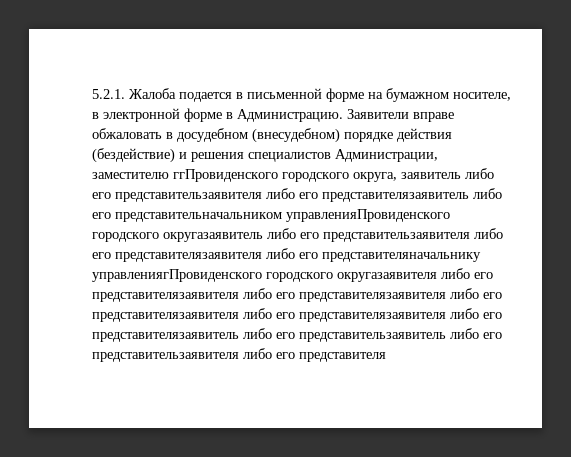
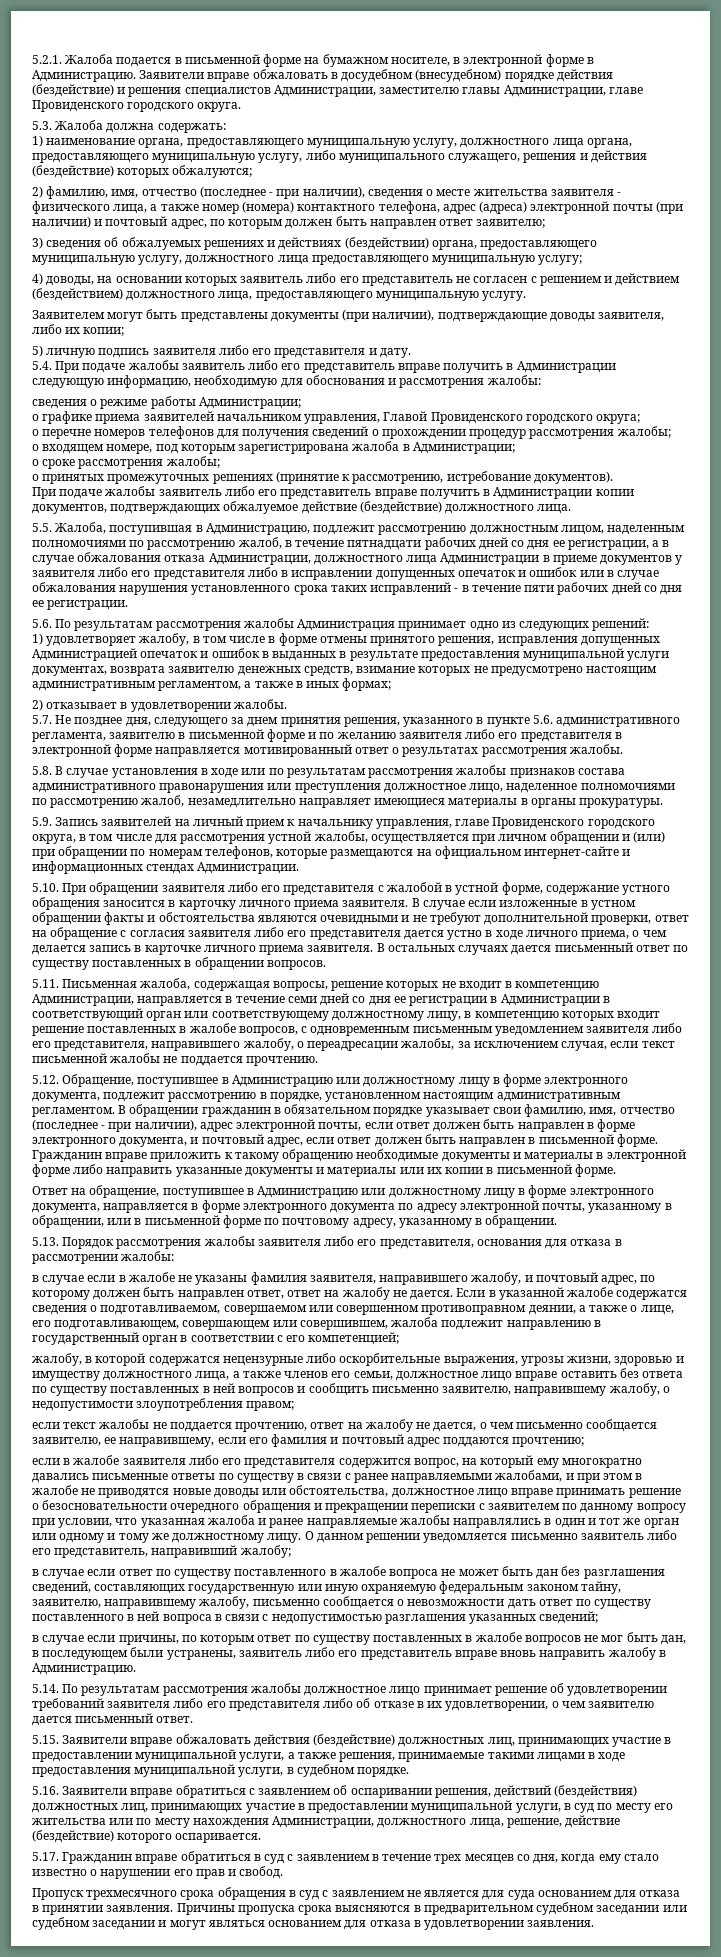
- Заявители вправе обжаловать в досудебном (внесудебном) порядке действия (бездействие) и решения специалистов Администрации, заместителю ггПровиденского городского округа, заявитель либо его представительзаявителя либо его представителязаявитель либо его представительначальником управленияПровиденского городского округазаявитель либо его представительзаявителя либо его представителязаявителя либо его представителяначальнику управлениягПровиденского городского округазаявителя либо его представителязаявителя либо его представителязаявителя либо его представителязаявителя либо его представителязаявителя либо его представителязаявитель либо его представительзаявитель либо его представительзаявителя либо его представителя
+ Заявители вправе обжаловать в досудебном (внесудебном) порядке действия (бездействие) и решения специалистов Администрации, заместителю главы Администрации, главе Провиденского городского округа.
+ 5.3. Жалоба должна содержать:
+ 1) наименование органа, предоставляющего муниципальную услугу, должностного лица органа, предоставляющего муниципальную услугу, либо муниципального служащего, решения и действия (бездействие) которых обжалуются;
+ 2) фамилию, имя, отчество (последнее - при наличии), сведения о месте жительства заявителя - физического лица, а также номер (номера) контактного телефона, адрес (адреса) электронной почты (при наличии) и почтовый адрес, по которым должен быть направлен ответ заявителю;
+ 3) сведения об обжалуемых решениях и действиях (бездействии) органа, предоставляющего муниципальную услугу, должностного лица предоставляющего муниципальную услугу;
+ 4) доводы, на основании которых заявитель либо его представитель не согласен с решением и действием (бездействием) должностного лица, предоставляющего муниципальную услугу.
+ Заявителем могут быть представлены документы (при наличии), подтверждающие доводы заявителя, либо их копии;
+ 5) личную подпись заявителя либо его представителя и дату.
+ 5.4. При подаче жалобы заявитель либо его представитель вправе получить в Администрации следующую информацию, необходимую для обоснования и рассмотрения жалобы:
+ сведения о режиме работы Администрации;
+ о графике приема заявителей начальником управления, Главой Провиденского городского округа;
+ о перечне номеров телефонов для получения сведений о прохождении процедур рассмотрения жалобы;
+ о входящем номере, под которым зарегистрирована жалоба в Администрации;
+ о сроке рассмотрения жалобы;
+ о принятых промежуточных решениях (принятие к рассмотрению, истребование документов).
+ При подаче жалобы заявитель либо его представитель вправе получить в Администрации копии документов, подтверждающих обжалуемое действие (бездействие) должностного лица.
+ 5.5. Жалоба, поступившая в Администрацию, подлежит рассмотрению должностным лицом, наделенным полномочиями по рассмотрению жалоб, в течение пятнадцати рабочих дней со дня ее регистрации, а в случае обжалования отказа Администрации, должностного лица Администрации в приеме документов у заявителя либо его представителя либо в исправлении допущенных опечаток и ошибок или в случае обжалования нарушения установленного срока таких исправлений - в течение пяти рабочих дней со дня ее регистрации.
+ 5.6. По результатам рассмотрения жалобы Администрация принимает одно из следующих решений:
+ 1) удовлетворяет жалобу, в том числе в форме отмены принятого решения, исправления допущенных Администрацией опечаток и ошибок в выданных в результате предоставления муниципальной услуги документах, возврата заявителю денежных средств, взимание которых не предусмотрено настоящим административным регламентом, а также в иных формах;
+ 2) отказывает в удовлетворении жалобы.
+ 5.7. Не позднее дня, следующего за днем принятия решения, указанного в пункте 5.6. административного регламента, заявителю в письменной форме и по желанию заявителя либо его представителя в электронной форме направляется мотивированный ответ о результатах рассмотрения жалобы.
+ 5.8. В случае установления в ходе или по результатам рассмотрения жалобы признаков состава административного правонарушения или преступления должностное лицо, наделенное полномочиями по рассмотрению жалоб, незамедлительно направляет имеющиеся материалы в органы прокуратуры.
+ 5.9. Запись заявителей на личный прием к начальнику управления, главе Провиденского городского округа, в том числе для рассмотрения устной жалобы, осуществляется при личном обращении и (или) при обращении по номерам телефонов, которые размещаются на официальном интернет-сайте и информационных стендах Администрации.
+ 5.10. При обращении заявителя либо его представителя с жалобой в устной форме, содержание устного обращения заносится в карточку личного приема заявителя. В случае если изложенные в устном обращении факты и обстоятельства являются очевидными и не требуют дополнительной проверки, ответ на обращение с согласия заявителя либо его представителя дается устно в ходе личного приема, о чем делается запись в карточке личного приема заявителя. В остальных случаях дается письменный ответ по существу поставленных в обращении вопросов.
+ 5.11. Письменная жалоба, содержащая вопросы, решение которых не входит в компетенцию Администрации, направляется в течение семи дней со дня ее регистрации в Администрации в соответствующий орган или соответствующему должностному лицу, в компетенцию которых входит решение поставленных в жалобе вопросов, с одновременным письменным уведомлением заявителя либо его представителя, направившего жалобу, о переадресации жалобы, за исключением случая, если текст письменной жалобы не поддается прочтению.
+ 5.12. Обращение, поступившее в Администрацию или должностному лицу в форме электронного документа, подлежит рассмотрению в порядке, установленном настоящим административным регламентом. В обращении гражданин в обязательном порядке указывает свои фамилию, имя, отчество (последнее - при наличии), адрес электронной почты, если ответ должен быть направлен в форме электронного документа, и почтовый адрес, если ответ должен быть направлен в письменной форме. Гражданин вправе приложить к такому обращению необходимые документы и материалы в электронной форме либо направить указанные документы и материалы или их копии в письменной форме.
+ Ответ на обращение, поступившее в Администрацию или должностному лицу в форме электронного документа, направляется в форме электронного документа по адресу электронной почты, указанному в обращении, или в письменной форме по почтовому адресу, указанному в обращении.
+ 5.13. Порядок рассмотрения жалобы заявителя либо его представителя, основания для отказа в рассмотрении жалобы:
+ в случае если в жалобе не указаны фамилия заявителя, направившего жалобу, и почтовый адрес, по которому должен быть направлен ответ, ответ на жалобу не дается. Если в указанной жалобе содержатся сведения о подготавливаемом, совершаемом или совершенном противоправном деянии, а также о лице, его подготавливающем, совершающем или совершившем, жалоба подлежит направлению в государственный орган в соответствии с его компетенцией;
+ жалобу, в которой содержатся нецензурные либо оскорбительные выражения, угрозы жизни, здоровью и имуществу должностного лица, а также членов его семьи, должностное лицо вправе оставить без ответа по существу поставленных в ней вопросов и сообщить письменно заявителю, направившему жалобу, о недопустимости злоупотребления правом;
+ если текст жалобы не поддается прочтению, ответ на жалобу не дается, о чем письменно сообщается заявителю, ее направившему, если его фамилия и почтовый адрес поддаются прочтению;
+ если в жалобе заявителя либо его представителя содержится вопрос, на который ему многократно давались письменные ответы по существу в связи с ранее направляемыми жалобами, и при этом в жалобе не приводятся новые доводы или обстоятельства, должностное лицо вправе принимать решение о безосновательности очередного обращения и прекращении переписки с заявителем по данному вопросу при условии, что указанная жалоба и ранее направляемые жалобы направлялись в один и тот же орган или одному и тому же должностному лицу. О данном решении уведомляется письменно заявитель либо его представитель, направивший жалобу;
+ в случае если ответ по существу поставленного в жалобе вопроса не может быть дан без разглашения сведений, составляющих государственную или иную охраняемую федеральным законом тайну, заявителю, направившему жалобу, письменно сообщается о невозможности дать ответ по существу поставленного в ней вопроса в связи с недопустимостью разглашения указанных сведений;
+ в случае если причины, по которым ответ по существу поставленных в жалобе вопросов не мог быть дан, в последующем были устранены, заявитель либо его представитель вправе вновь направить жалобу в Администрацию.
+ 5.14. По результатам рассмотрения жалобы должностное лицо принимает решение об удовлетворении требований заявителя либо его представителя либо об отказе в их удовлетворении, о чем заявителю дается письменный ответ.
+ 5.15. Заявители вправе обжаловать действия (бездействие) должностных лиц, принимающих участие в предоставлении муниципальной услуги, а также решения, принимаемые такими лицами в ходе предоставления муниципальной услуги, в судебном порядке.
+ 5.16. Заявители вправе обратиться с заявлением об оспаривании решения, действий (бездействия) должностных лиц, принимающих участие в предоставлении муниципальной услуги, в суд по месту его жительства или по месту нахождения Администрации, должностного лица, решение, действие (бездействие) которого оспаривается.
+ 5.17. Гражданин вправе обратиться в суд с заявлением в течение трех месяцев со дня, когда ему стало известно о нарушении его прав и свобод.
+ Пропуск трехмесячного срока обращения в суд с заявлением не является для суда основанием для отказа в принятии заявления. Причины пропуска срока выясняются в предварительном судебном заседании или судебном заседании и могут являться основанием для отказа в удовлетворении заявления.

